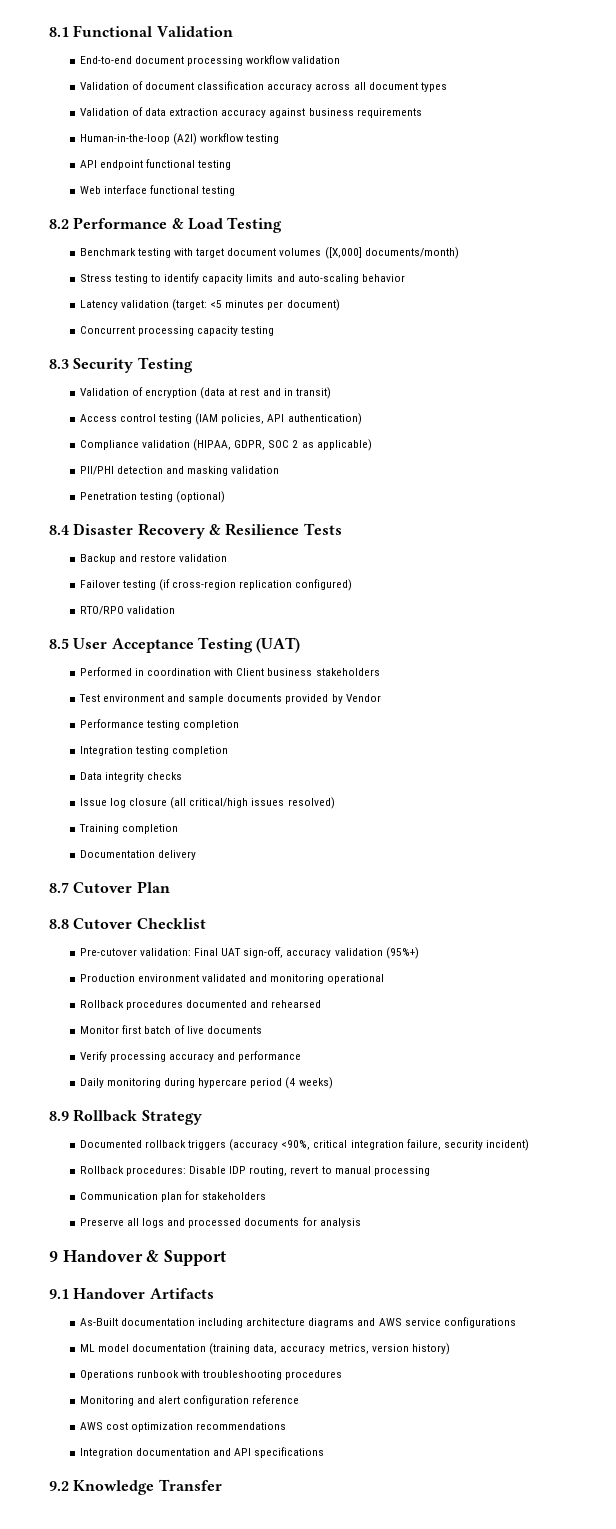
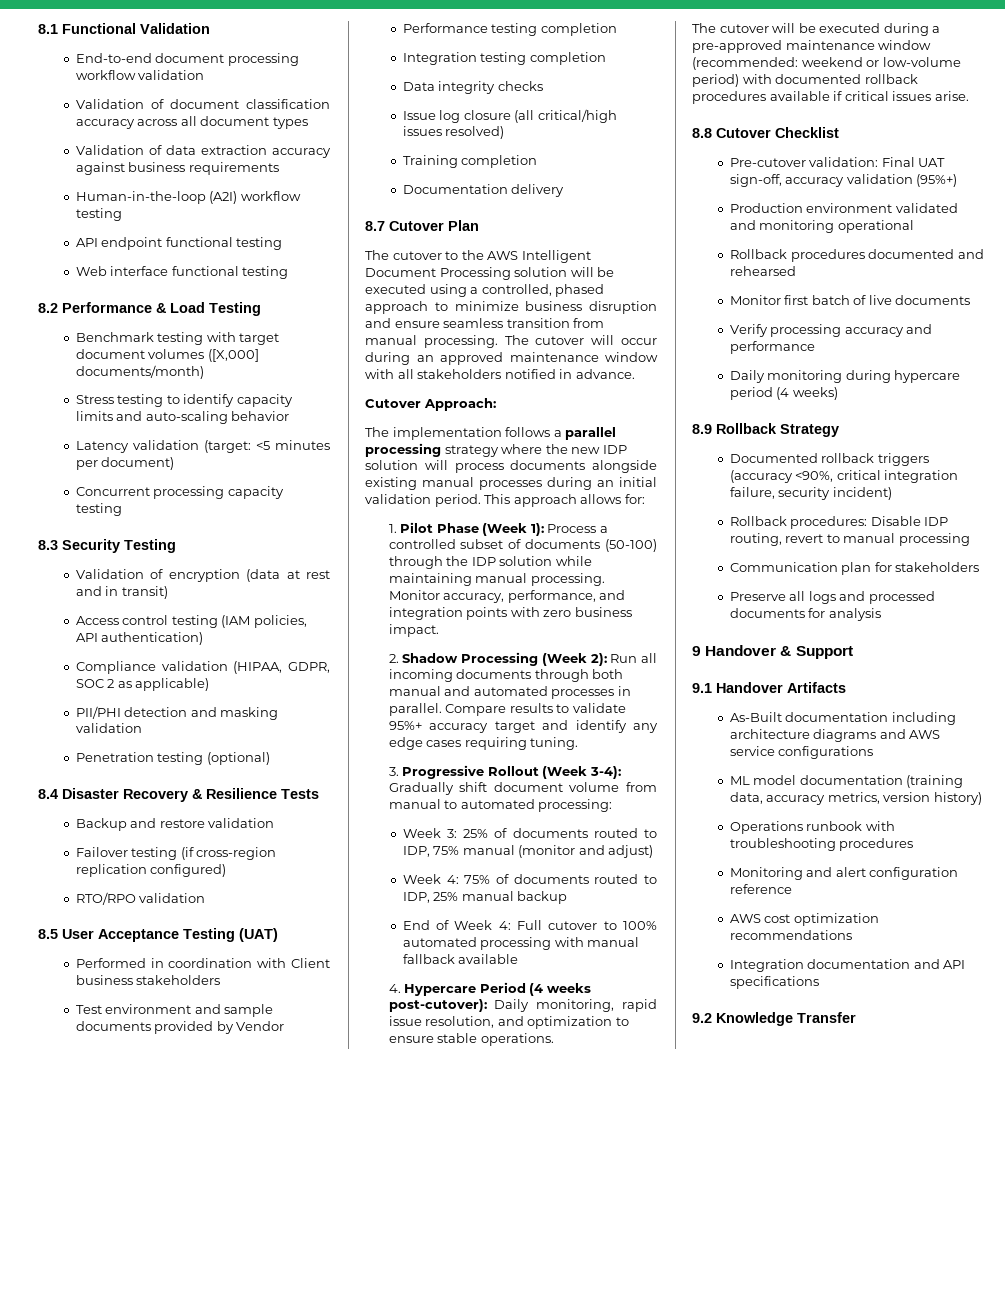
+ The cutover to the AWS Intelligent Document Processing solution will be executed using a controlled, phased approach to minimize business disruption and ensure seamless transition from manual processing. The cutover will occur during an approved maintenance window with all stakeholders notified in advance.
+ Cutover Approach:
+ The implementation follows a parallel processing strategy where the new IDP solution will process documents alongside existing manual processes during an initial validation period. This approach allows for:
+ 1. Pilot Phase (Week 1): Process a controlled subset of documents (50-100) through the IDP solution while maintaining manual processing. Monitor accuracy, performance, and integration points with zero business impact.
+ 2. Shadow Processing (Week 2): Run all incoming documents through both manual and automated processes in parallel. Compare results to validate 95%+ accuracy target and identify any edge cases requiring tuning.
+ 3. Progressive Rollout (Week 3-4): Gradually shift document volume from manual to automated processing:
+ Week 3: 25% of documents routed to IDP, 75% manual (monitor and adjust)
+ Week 4: 75% of documents routed to IDP, 25% manual backup
+ End of Week 4: Full cutover to 100% automated processing with manual fallback available
+ 4. Hypercare Period (4 weeks post-cutover): Daily monitoring, rapid issue resolution, and optimization to ensure stable operations.
+ The cutover will be executed during a pre-approved maintenance window (recommended: weekend or low-volume period) with documented rollback procedures available if critical issues arise.

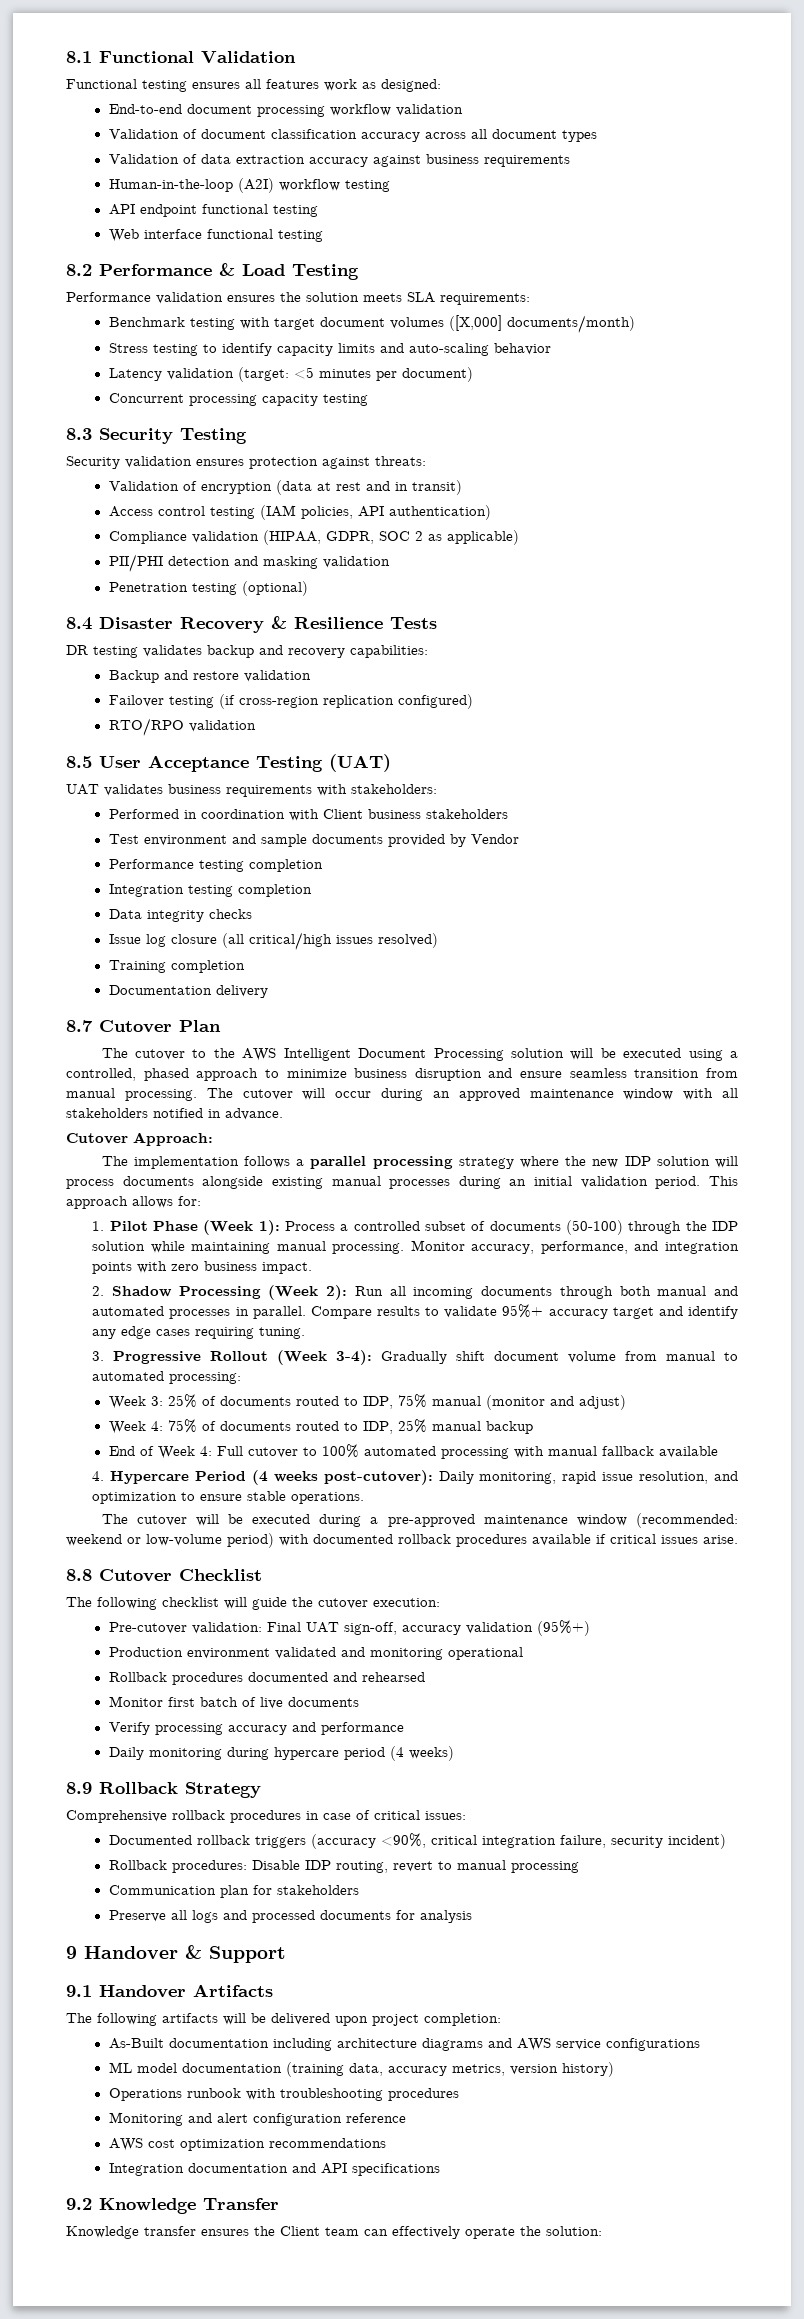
+ Functional testing ensures all features work as designed:
+ Performance validation ensures the solution meets SLA requirements:
+ Security validation ensures protection against threats:
+ DR testing validates backup and recovery capabilities:
+ UAT validates business requirements with stakeholders:
+ The following checklist will guide the cutover execution:
+ Comprehensive rollback procedures in case of critical issues:
+ The following artifacts will be delivered upon project completion:
+ Knowledge transfer ensures the Client team can effectively operate the solution:

